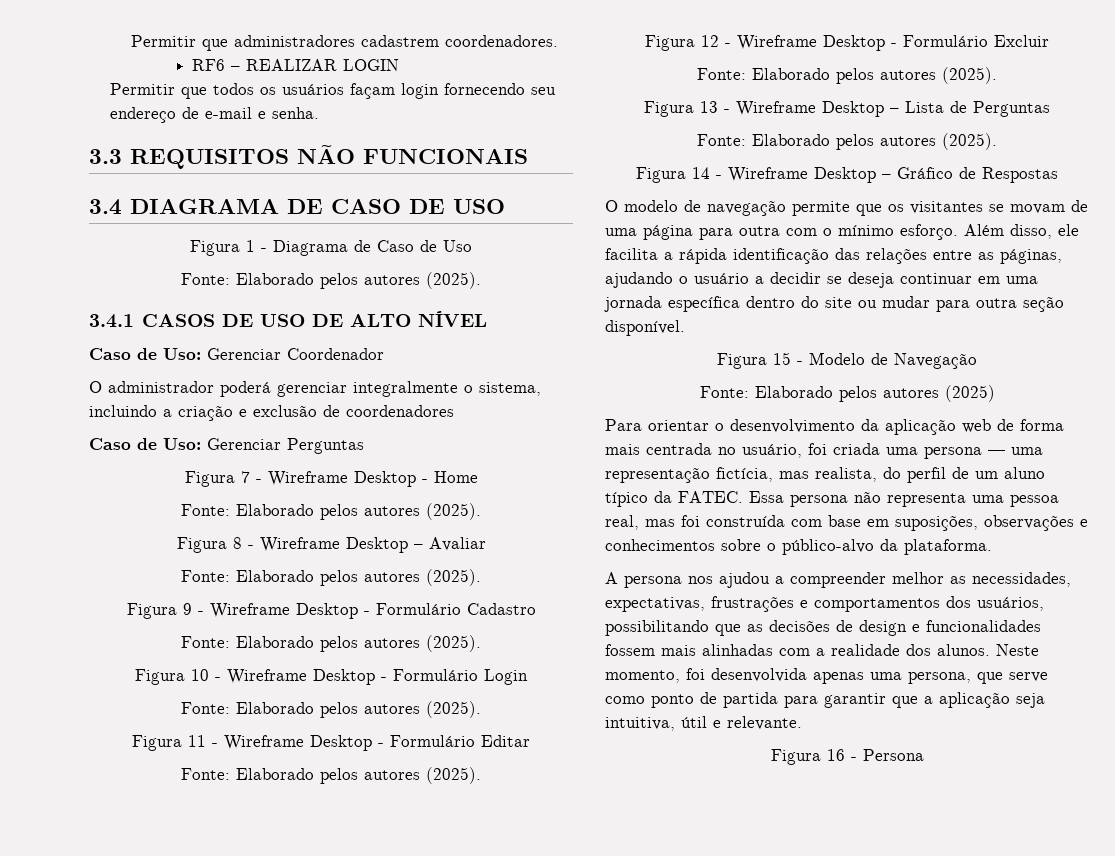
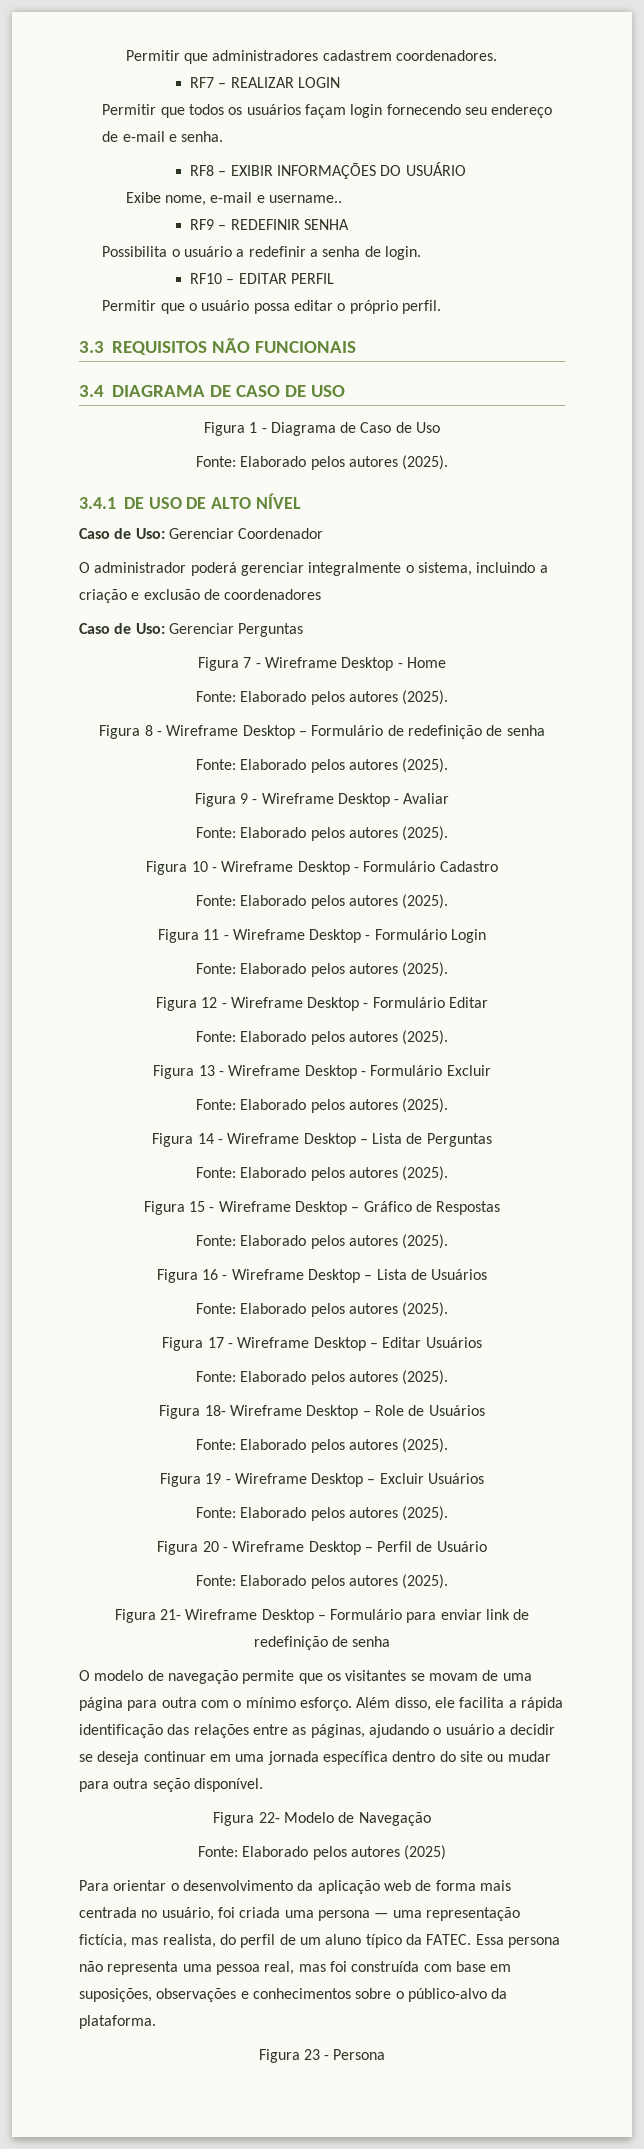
- RF6 – REALIZAR LOGIN
+ RF7 – REALIZAR LOGIN
+ RF8 – EXIBIR INFORMAÇÕES DO USUÁRIO
+ Exibe nome, e-mail e username..
+ RF9 – REDEFINIR SENHA
+ Possibilita o usuário a redefinir a senha de login.
+ RF10 – EDITAR PERFIL
+ Permitir que o usuário possa editar o próprio perfil.
- 3.4.1 CASOS DE USO DE ALTO NÍVEL
+ 3.4.1 DE USO DE ALTO NÍVEL
- Figura 8 - Wireframe Desktop – Avaliar
+ Figura 8 - Wireframe Desktop – Formulário de redefinição de senha
+ Fonte: Elaborado pelos autores (2025).
+ Figura 9 - Wireframe Desktop - Avaliar
- Figura 9 - Wireframe Desktop - Formulário Cadastro
+ Figura 10 - Wireframe Desktop - Formulário Cadastro
- Figura 10 - Wireframe Desktop - Formulário Login
+ Figura 11 - Wireframe Desktop - Formulário Login
- Figura 11 - Wireframe Desktop - Formulário Editar
+ Figura 12 - Wireframe Desktop - Formulário Editar
- Figura 12 - Wireframe Desktop - Formulário Excluir
+ Figura 13 - Wireframe Desktop - Formulário Excluir
- Figura 13 - Wireframe Desktop – Lista de Perguntas
+ Figura 14 - Wireframe Desktop – Lista de Perguntas
- Figura 14 - Wireframe Desktop – Gráfico de Respostas
+ Figura 15 - Wireframe Desktop – Gráfico de Respostas
+ Fonte: Elaborado pelos autores (2025).
+ Figura 16 - Wireframe Desktop – Lista de Usuários
+ Fonte: Elaborado pelos autores (2025).
+ Figura 17 - Wireframe Desktop – Editar Usuários
+ Fonte: Elaborado pelos autores (2025).
+ Figura 18- Wireframe Desktop – Role de Usuários
+ Fonte: Elaborado pelos autores (2025).
+ Figura 19 - Wireframe Desktop – Excluir Usuários
+ Fonte: Elaborado pelos autores (2025).
+ Figura 20 - Wireframe Desktop – Perfil de Usuário
+ Fonte: Elaborado pelos autores (2025).
+ Figura 21- Wireframe Desktop – Formulário para enviar link de redefinição de senha
- Figura 15 - Modelo de Navegação
+ Figura 22- Modelo de Navegação
- A persona nos ajudou a compreender melhor as necessidades, expectativas, frustrações e comportamentos dos usuários, possibilitando que as decisões de design e funcionalidades fossem mais alinhadas com a realidade dos alunos. Neste momento, foi desenvolvida apenas uma persona, que serve como ponto de partida para garantir que a aplicação seja intuitiva, útil e relevante.
- Figura 16 - Persona
+ Figura 23 - Persona

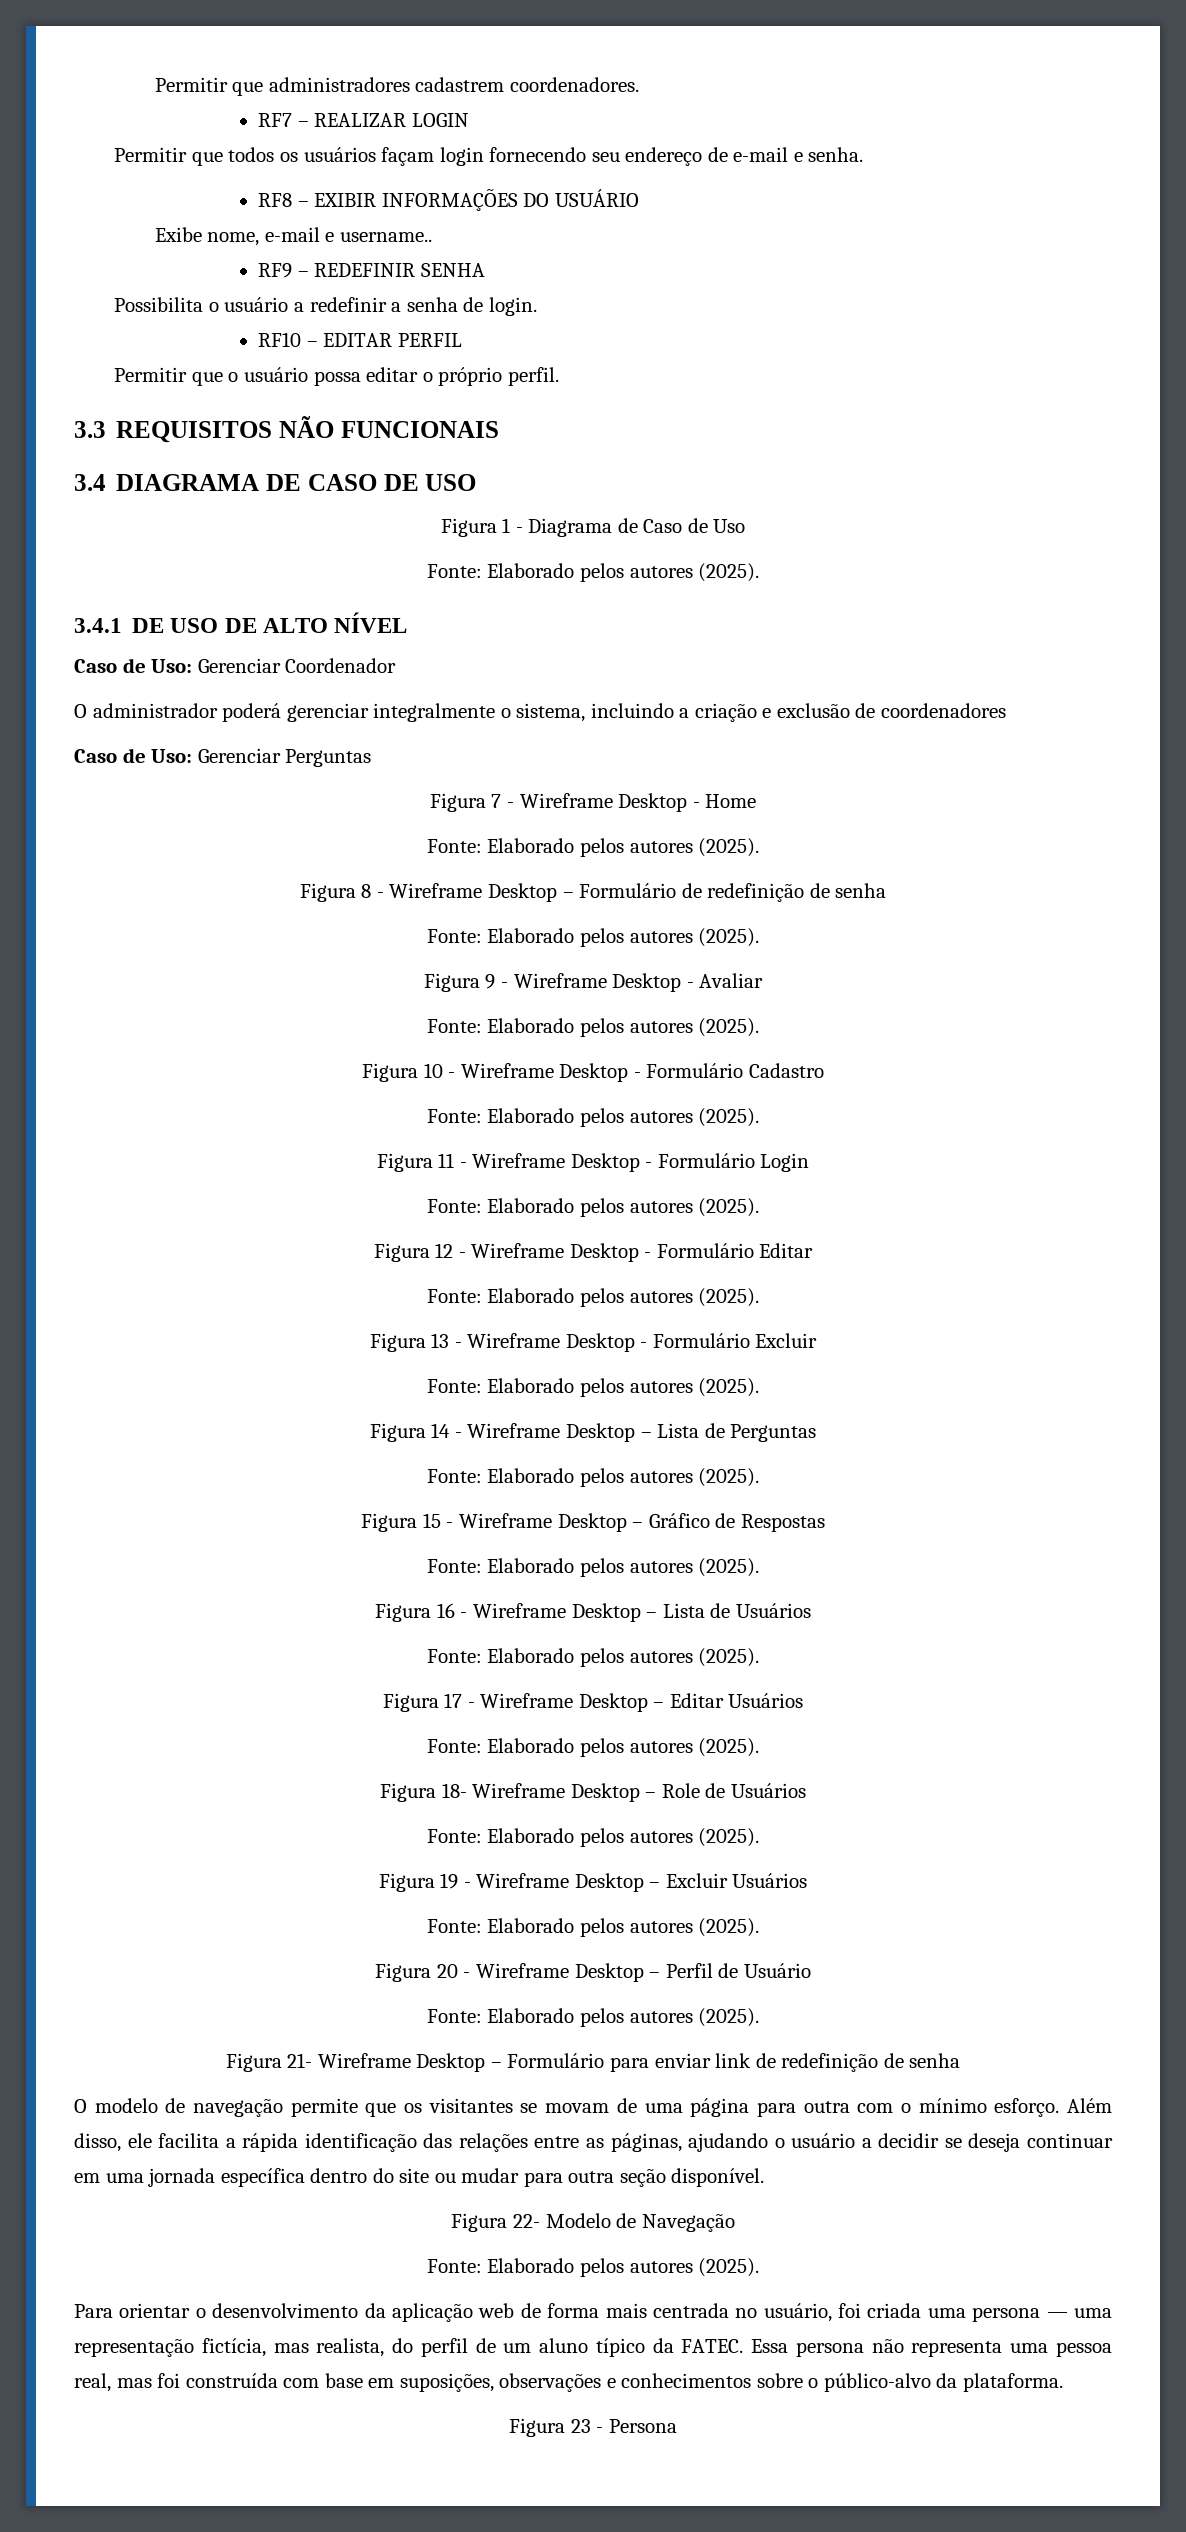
  Figura 22- Modelo de Navegação
- Fonte: Elaborado pelos autores (2025)
+ Fonte: Elaborado pelos autores (2025).

